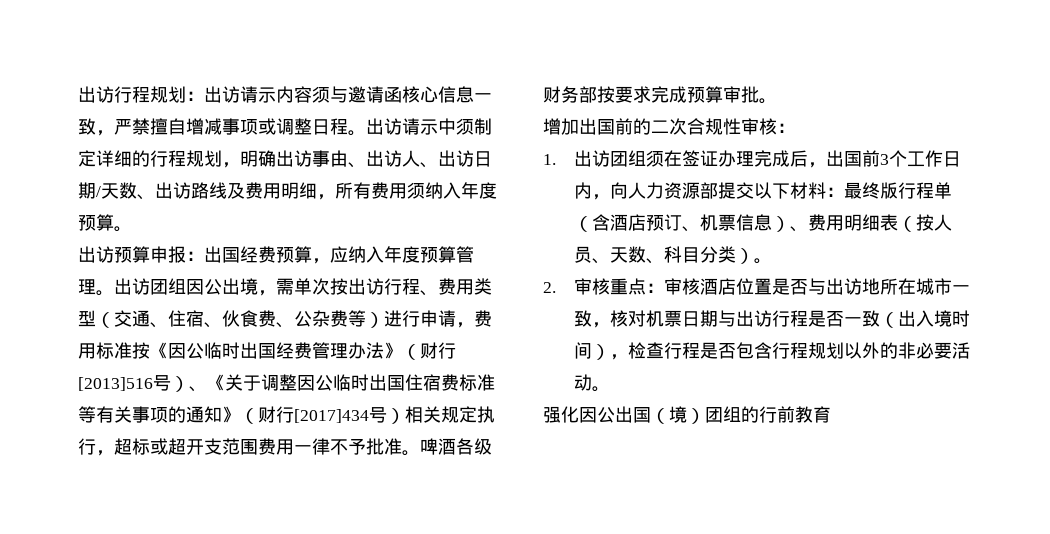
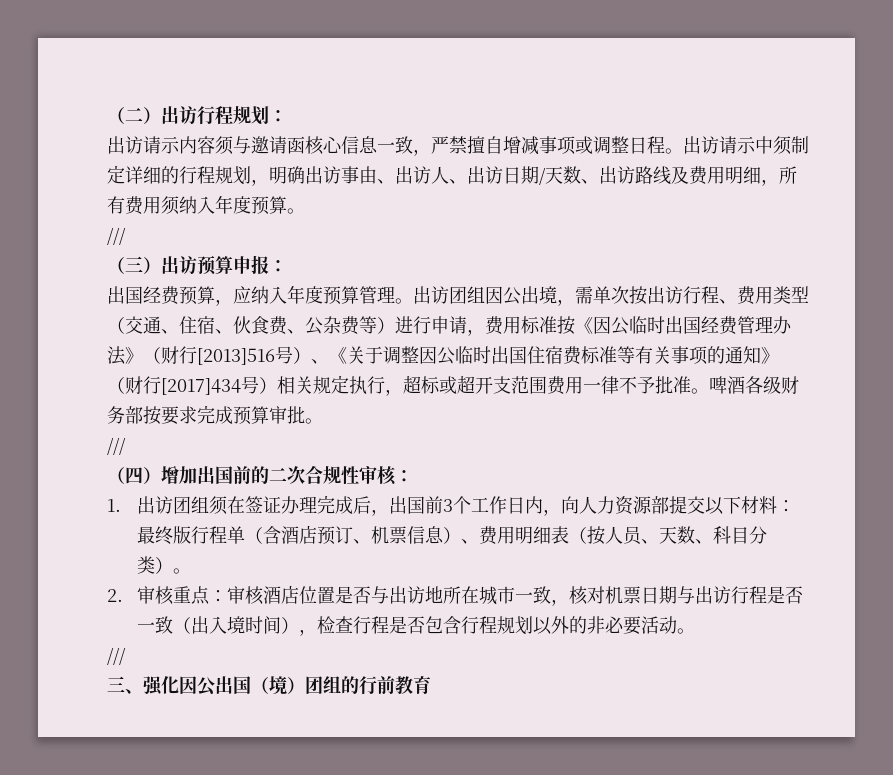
- 出访行程规划：出访请示内容须与邀请函核心信息一致，严禁擅自增减事项或调整日程。
+ （二）出访行程规划：
+ 出访请示内容须与邀请函核心信息一致，严禁擅自增减事项或调整日程。
  出访请示中须制定详细的行程规划，明确出访事由、出访人、出访日期/天数、出访路线及费用明细，所有费用须纳入年度预算。
- 出访预算申报：出国经费预算，应纳入年度预算管理。
+ ///
+ （三）出访预算申报：
+ 出国经费预算，应纳入年度预算管理。
  啤酒各级财务部按要求完成预算审批。
- 增加出国前的二次合规性审核：
+ ///
+ （四）增加出国前的二次合规性审核：
  2.审核重点：审核酒店位置是否与出访地所在城市一致，核对机票日期与出访行程是否一致（出入境时间），检查行程是否包含行程规划以外的非必要活动。
- 强化因公出国（境）团组的行前教育
+ ///
+ 三、强化因公出国（境）团组的行前教育

